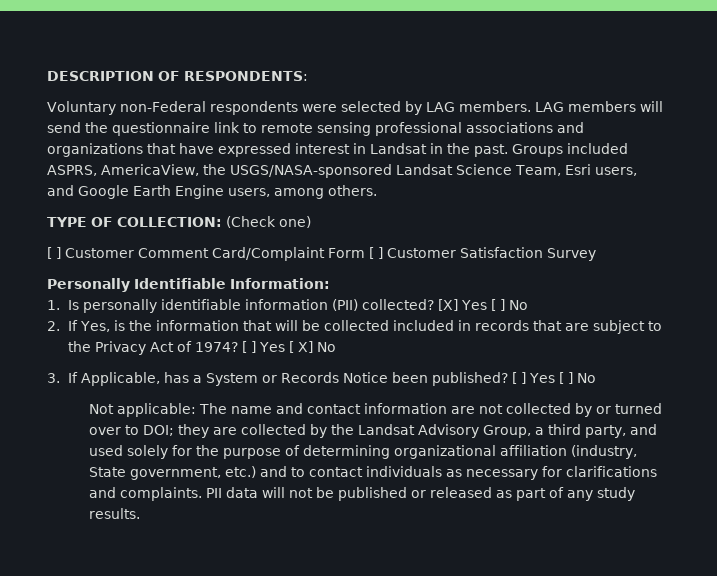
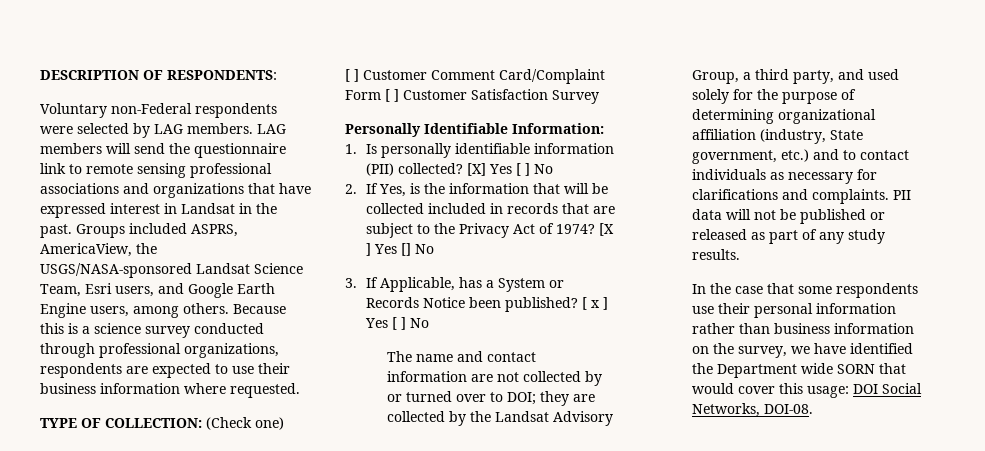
+ Because this is a science survey conducted through professional organizations, respondents are expected to use their business information where requested.
- [ ] Yes [ X] No
+ [X ] Yes [] No
- [ ] Yes [ ] No
+ [ x ] Yes [ ] No
- Not applicable: The name and contact information are not collected by or turned over to DOI; they are collected by the Landsat Advisory Group, a third party, and used solely for the purpose of determining organizational affiliation (industry, State government, etc.) and to contact individuals as necessary for clarifications and complaints.
+ The name and contact information are not collected by or turned over to DOI; they are collected by the Landsat Advisory Group, a third party, and used solely for the purpose of determining organizational affiliation (industry, State government, etc.) and to contact individuals as necessary for clarifications and complaints.
+ In the case that some respondents use their personal information rather than business information on the survey, we have identified the Department wide SORN that would cover this usage: DOI Social Networks, DOI-08.

